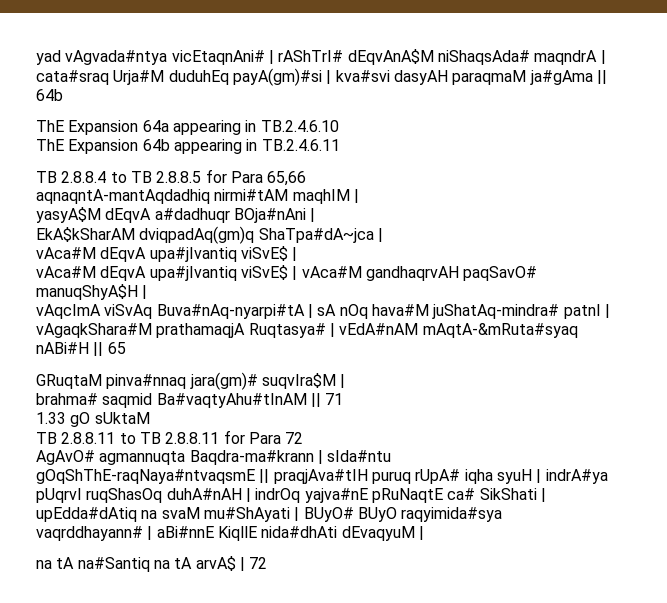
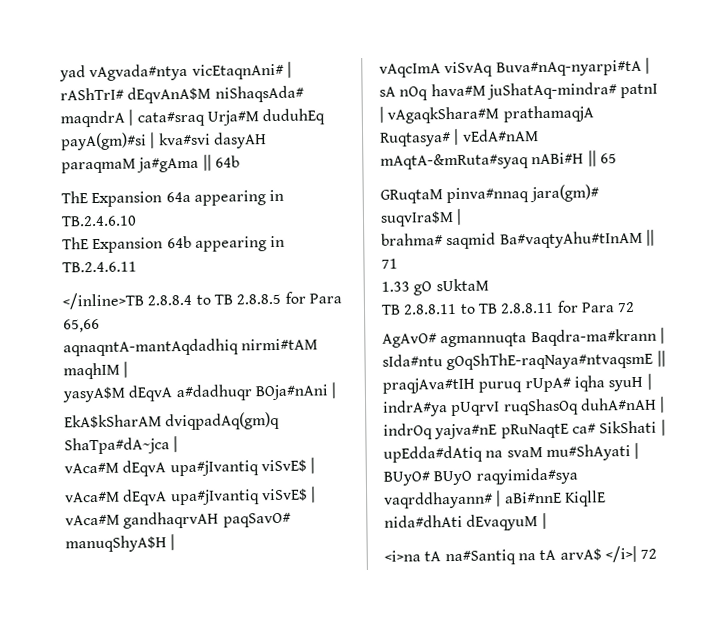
- TB 2.8.8.4 to TB 2.8.8.5 for Para 65,66
+ </inline>TB 2.8.8.4 to TB 2.8.8.5 for Para 65,66
- na tA na#Santiq na tA arvA$ | 72
+ <i>na tA na#Santiq na tA arvA$ </i>| 72

